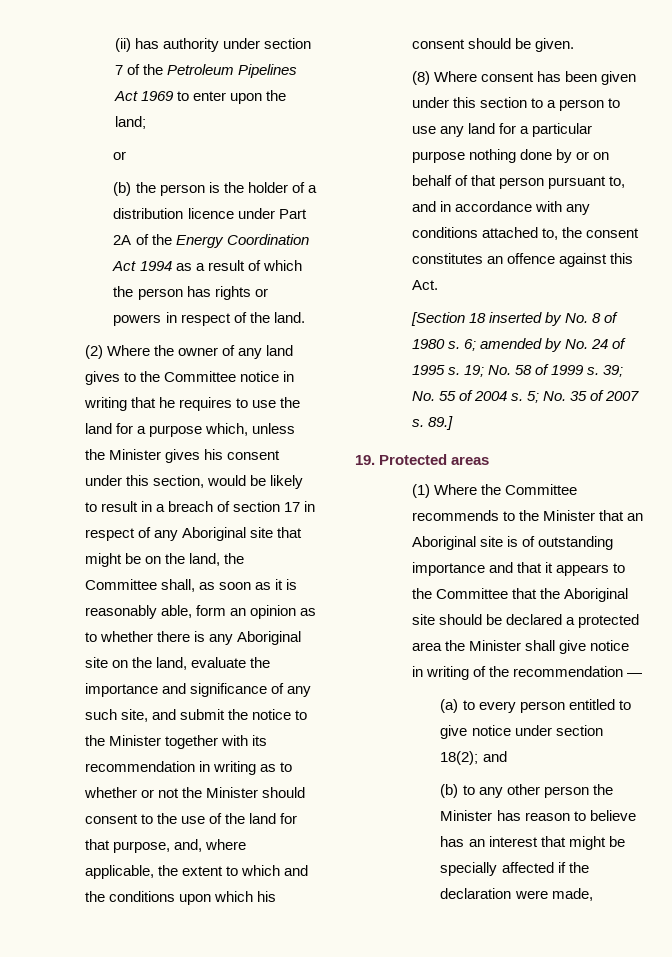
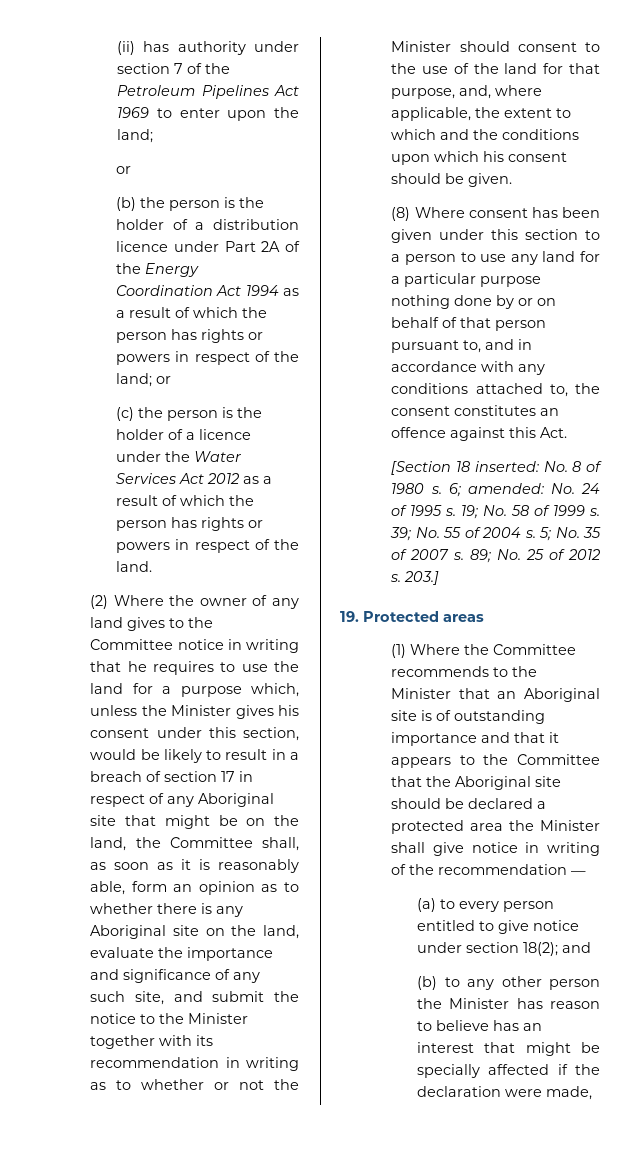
- (b) the person is the holder of a distribution licence under Part 2A of the Energy Coordination Act 1994 as a result of which the person has rights or powers in respect of the land.
+ (b) the person is the holder of a distribution licence under Part 2A of the Energy Coordination Act 1994 as a result of which the person has rights or powers in respect of the land; or
+ (c) the person is the holder of a licence under the Water Services Act 2012 as a result of which the person has rights or powers in respect of the land.
- [Section 18 inserted by No. 8 of 1980 s.
+ [Section 18 inserted: No. 8 of 1980 s.
- 6; amended by No. 24 of 1995 s.
+ 6; amended: No. 24 of 1995 s.
- 89.]
+ 89; No. 25 of 2012 s. 203.]

